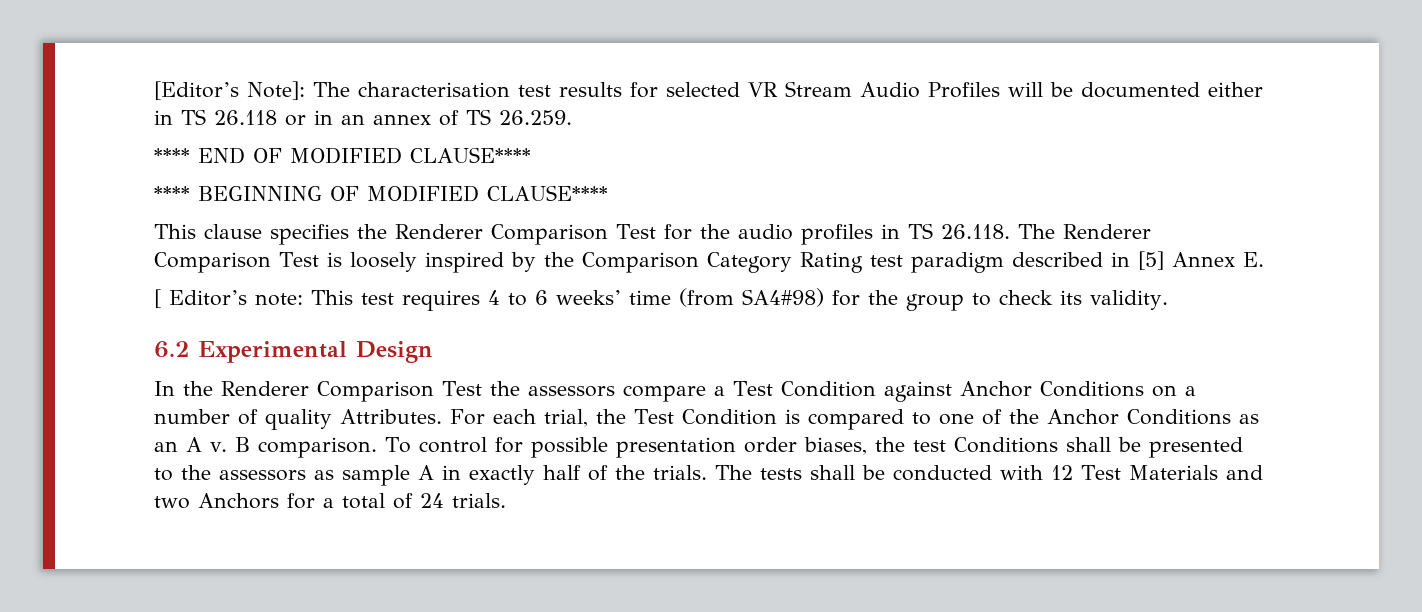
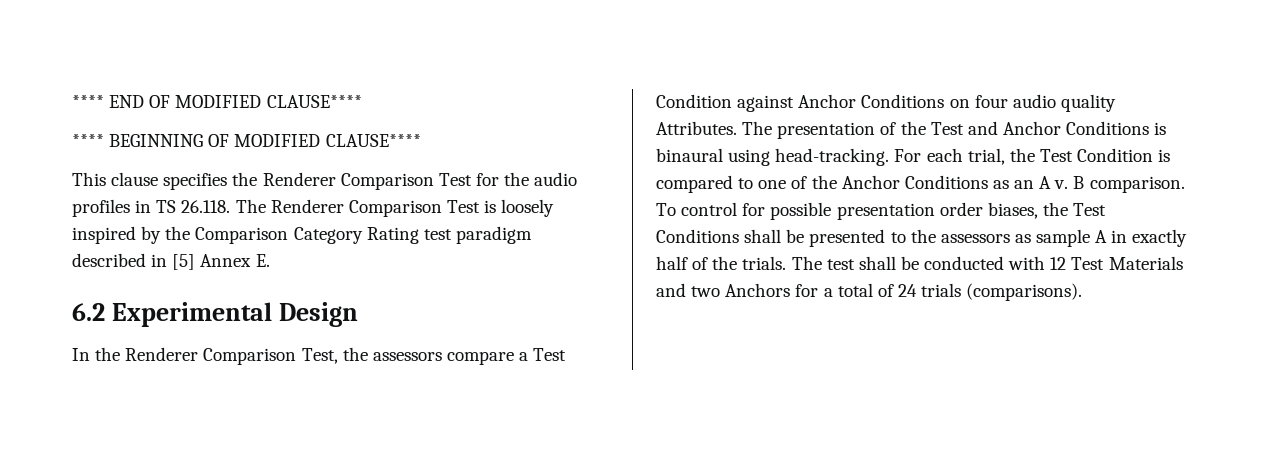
- [Editor’s Note]: The characterisation test results for selected VR Stream Audio Profiles will be documented either in TS 26.118 or in an annex of TS 26.259.
- [ Editor’s note: This test requires 4 to 6 weeks’ time (from SA4#98) for the group to check its validity.
- In the Renderer Comparison Test the assessors compare a Test Condition against Anchor Conditions on a number of quality Attributes.
+ In the Renderer Comparison Test, the assessors compare a Test Condition against Anchor Conditions on four audio quality Attributes. The presentation of the Test and Anchor Conditions is binaural using head-tracking.
- To control for possible presentation order biases, the test Conditions shall be presented to the assessors as sample A in exactly half of the trials.
+ To control for possible presentation order biases, the Test Conditions shall be presented to the assessors as sample A in exactly half of the trials.
- The tests shall be conducted with 12 Test Materials and two Anchors for a total of 24 trials.
+ The test shall be conducted with 12 Test Materials and two Anchors for a total of 24 trials (comparisons).

